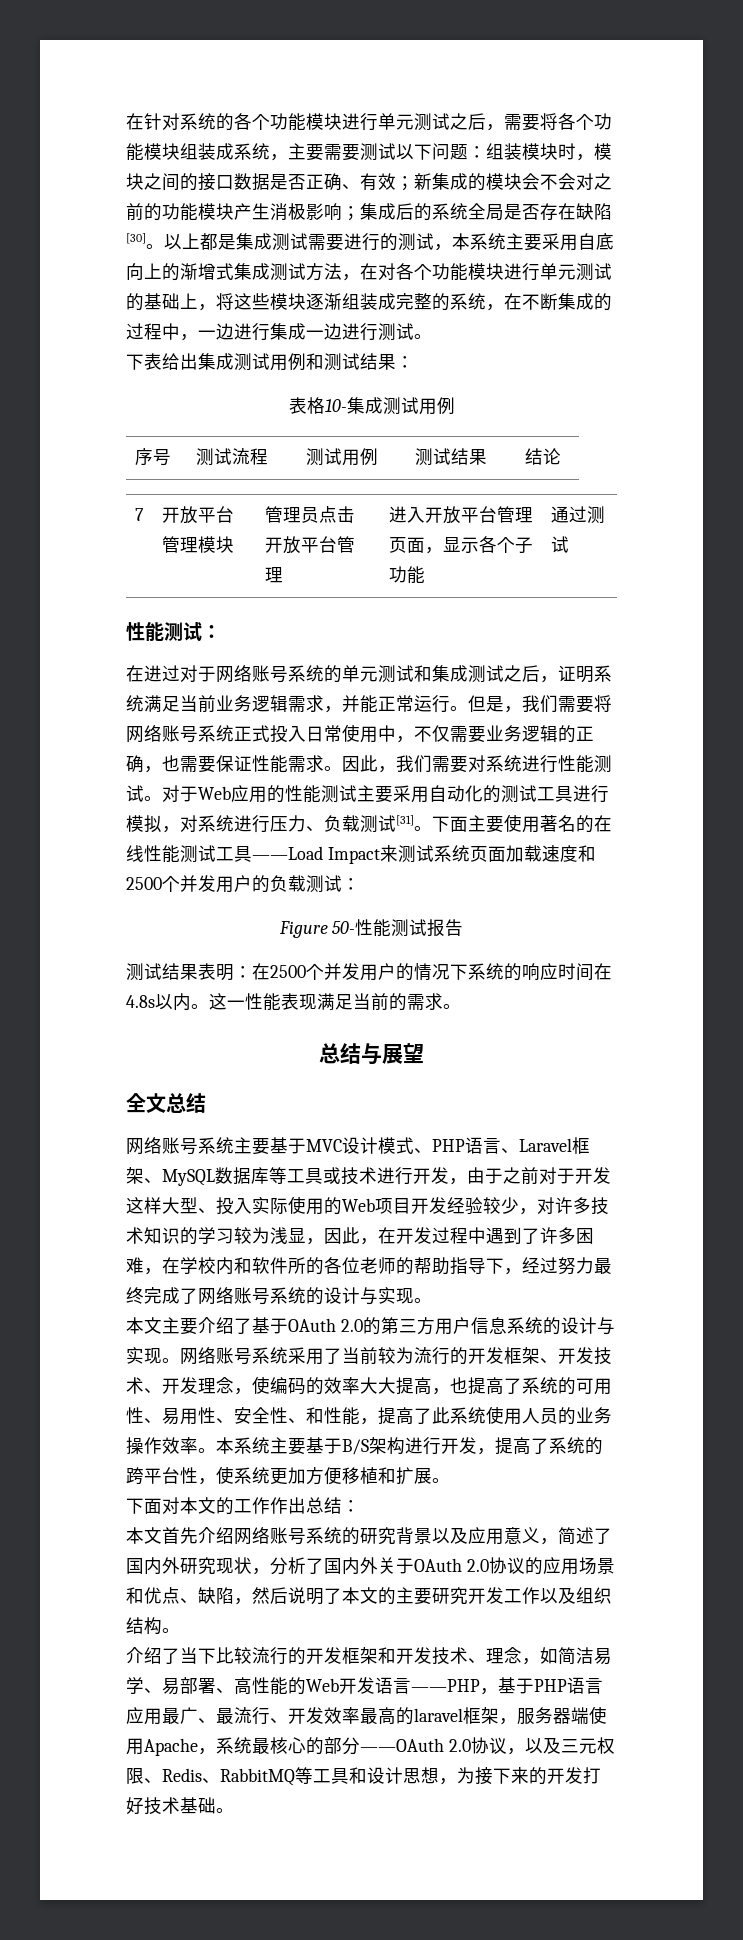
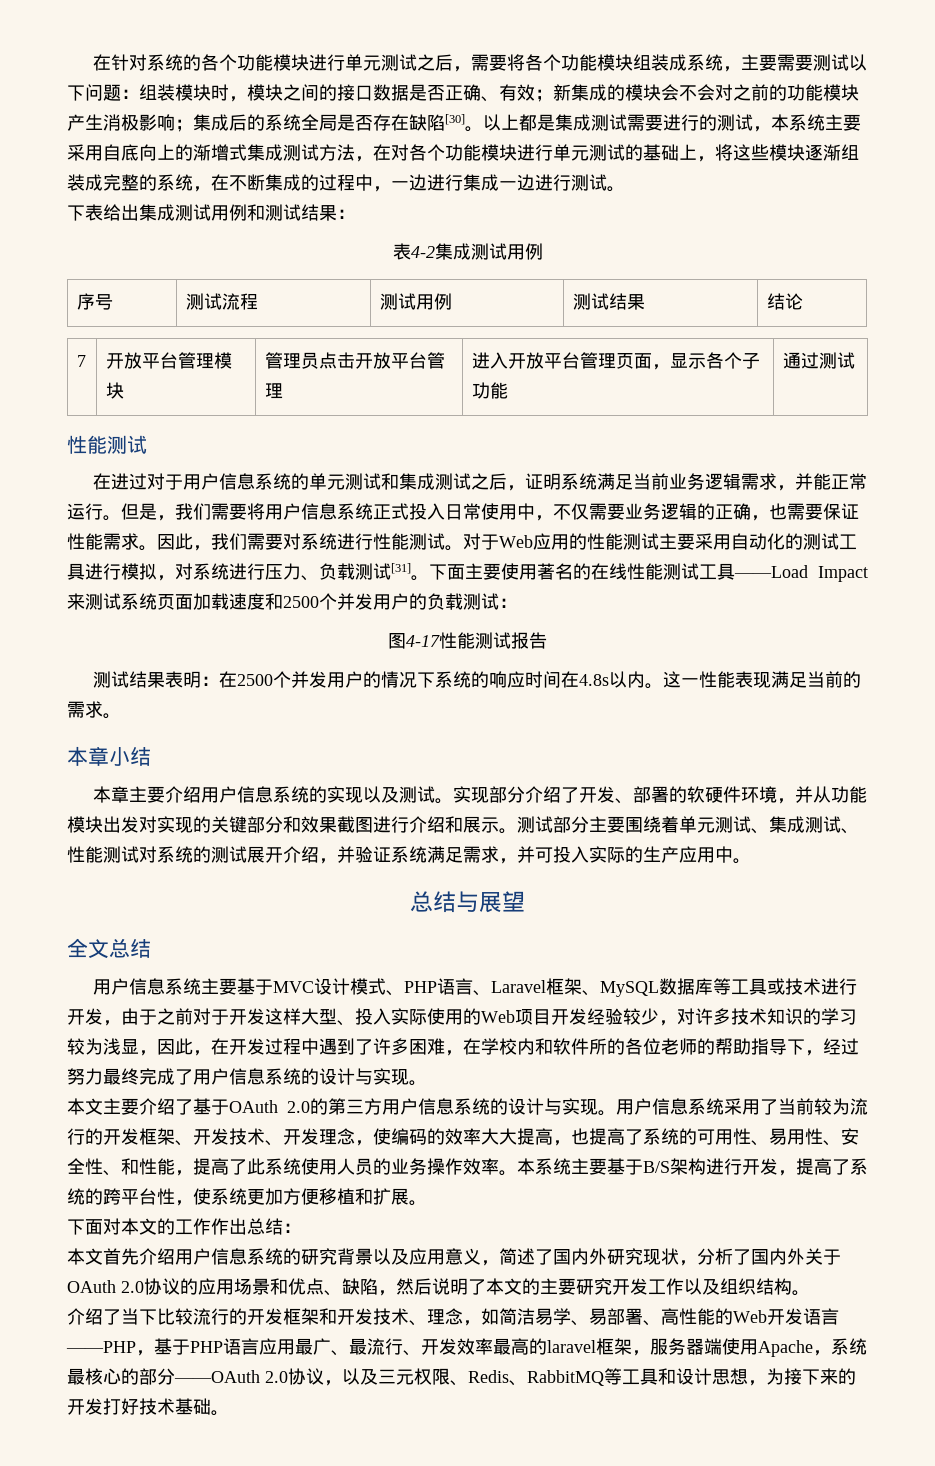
- 表格10-集成测试用例
+ 表4-2集成测试用例
  7 | 开放平台管理模块 | 管理员点击开放平台管理 | 进入开放平台管理页面，显示各个子功能 | 通过测试
- 性能测试：
+ 性能测试
- 在进过对于网络账号系统的单元测试和集成测试之后，证明系统满足当前业务逻辑需求，并能正常运行。
+ 在进过对于用户信息系统的单元测试和集成测试之后，证明系统满足当前业务逻辑需求，并能正常运行。
- 但是，我们需要将网络账号系统正式投入日常使用中，不仅需要业务逻辑的正确，也需要保证性能需求。
+ 但是，我们需要将用户信息系统正式投入日常使用中，不仅需要业务逻辑的正确，也需要保证性能需求。
- Figure 50-性能测试报告
+ 图4-17性能测试报告
+ 本章小结
+ 本章主要介绍用户信息系统的实现以及测试。实现部分介绍了开发、部署的软硬件环境，并从功能模块出发对实现的关键部分和效果截图进行介绍和展示。测试部分主要围绕着单元测试、集成测试、性能测试对系统的测试展开介绍，并验证系统满足需求，并可投入实际的生产应用中。
- 网络账号系统主要基于MVC设计模式、PHP语言、Laravel框架、MySQL数据库等工具或技术进行开发，由于之前对于开发这样大型、投入实际使用的Web项目开发经验较少，对许多技术知识的学习较为浅显，因此，在开发过程中遇到了许多困难，在学校内和软件所的各位老师的帮助指导下，经过努力最终完成了网络账号系统的设计与实现。
+ 用户信息系统主要基于MVC设计模式、PHP语言、Laravel框架、MySQL数据库等工具或技术进行开发，由于之前对于开发这样大型、投入实际使用的Web项目开发经验较少，对许多技术知识的学习较为浅显，因此，在开发过程中遇到了许多困难，在学校内和软件所的各位老师的帮助指导下，经过努力最终完成了用户信息系统的设计与实现。
- 网络账号系统采用了当前较为流行的开发框架、开发技术、开发理念，使编码的效率大大提高，也提高了系统的可用性、易用性、安全性、和性能，提高了此系统使用人员的业务操作效率。
+ 用户信息系统采用了当前较为流行的开发框架、开发技术、开发理念，使编码的效率大大提高，也提高了系统的可用性、易用性、安全性、和性能，提高了此系统使用人员的业务操作效率。
- 本文首先介绍网络账号系统的研究背景以及应用意义，简述了国内外研究现状，分析了国内外关于OAuth 2.0协议的应用场景和优点、缺陷，然后说明了本文的主要研究开发工作以及组织结构。
+ 本文首先介绍用户信息系统的研究背景以及应用意义，简述了国内外研究现状，分析了国内外关于OAuth 2.0协议的应用场景和优点、缺陷，然后说明了本文的主要研究开发工作以及组织结构。

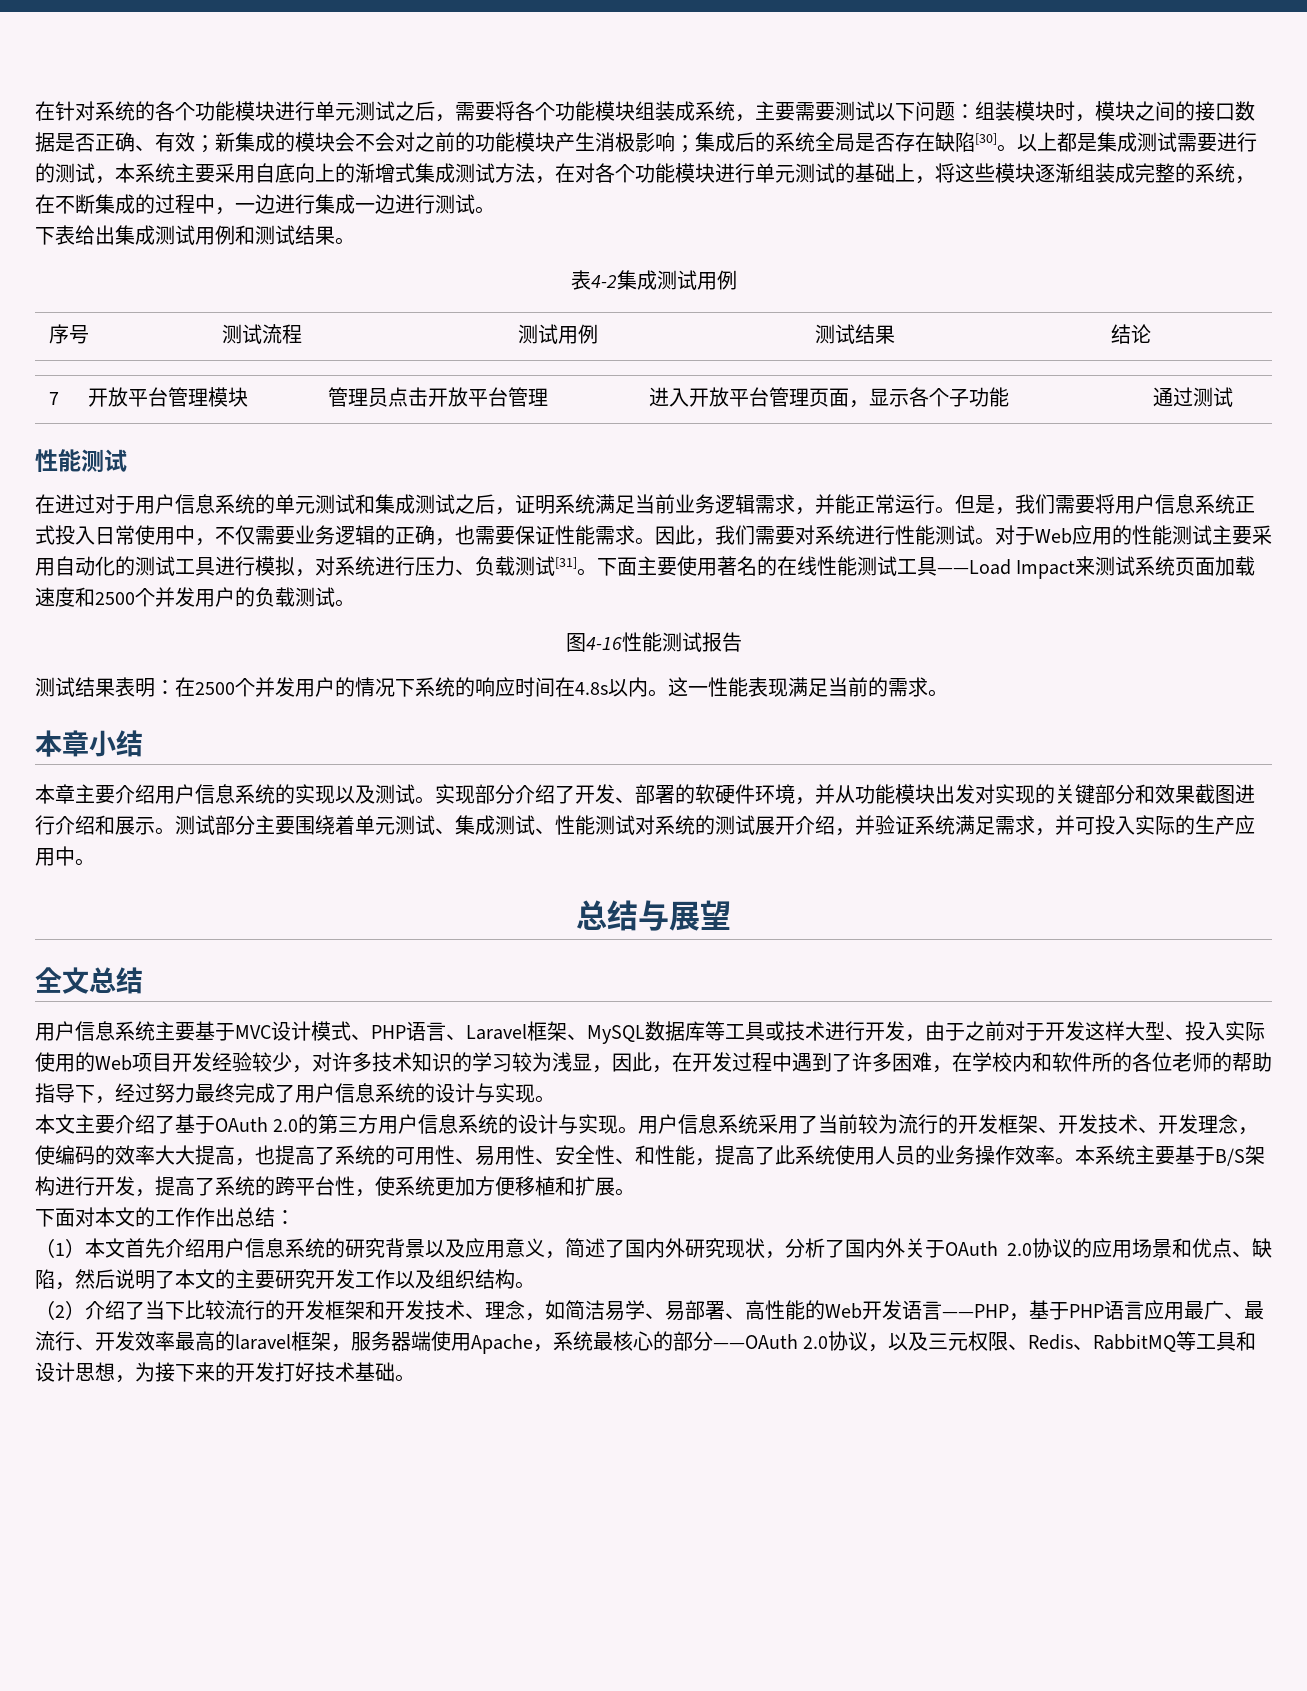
- 下表给出集成测试用例和测试结果：
+ 下表给出集成测试用例和测试结果。
- 下面主要使用著名的在线性能测试工具——Load Impact来测试系统页面加载速度和2500个并发用户的负载测试：
- 图4-17性能测试报告
+ 下面主要使用著名的在线性能测试工具——Load Impact来测试系统页面加载速度和2500个并发用户的负载测试。
+ 图4-16性能测试报告
- 本文首先介绍用户信息系统的研究背景以及应用意义，简述了国内外研究现状，分析了国内外关于OAuth 2.0协议的应用场景和优点、缺陷，然后说明了本文的主要研究开发工作以及组织结构。
+ （1）本文首先介绍用户信息系统的研究背景以及应用意义，简述了国内外研究现状，分析了国内外关于OAuth 2.0协议的应用场景和优点、缺陷，然后说明了本文的主要研究开发工作以及组织结构。
- 介绍了当下比较流行的开发框架和开发技术、理念，如简洁易学、易部署、高性能的Web开发语言——PHP，基于PHP语言应用最广、最流行、开发效率最高的laravel框架，服务器端使用Apache，系统最核心的部分——OAuth 2.0协议，以及三元权限、Redis、RabbitMQ等工具和设计思想，为接下来的开发打好技术基础。
+ （2）介绍了当下比较流行的开发框架和开发技术、理念，如简洁易学、易部署、高性能的Web开发语言——PHP，基于PHP语言应用最广、最流行、开发效率最高的laravel框架，服务器端使用Apache，系统最核心的部分——OAuth 2.0协议，以及三元权限、Redis、RabbitMQ等工具和设计思想，为接下来的开发打好技术基础。

